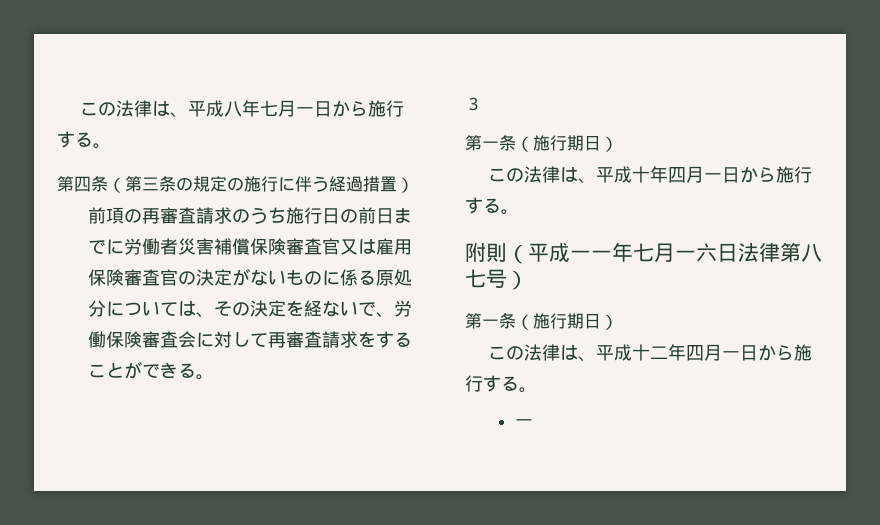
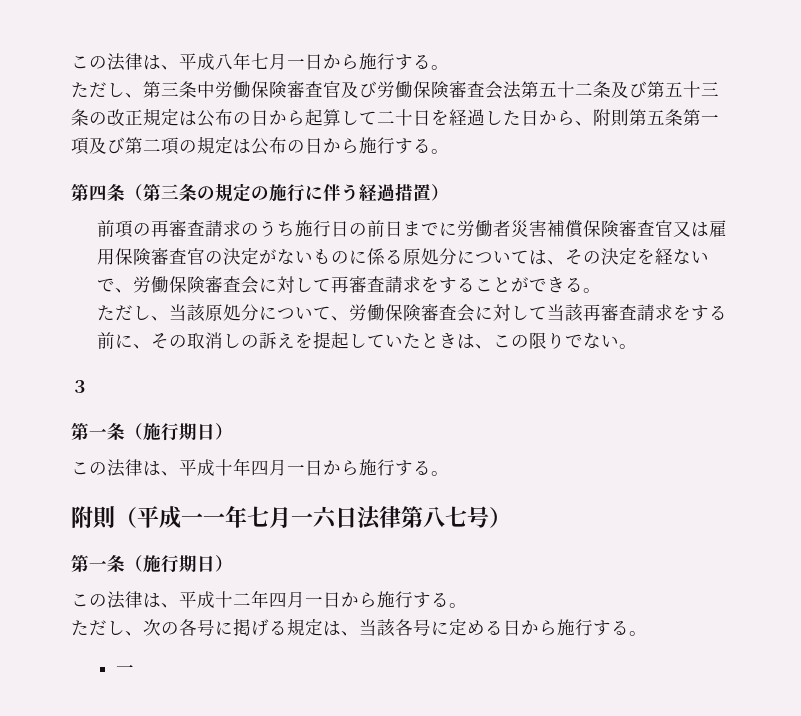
+ ただし、第三条中労働保険審査官及び労働保険審査会法第五十二条及び第五十三条の改正規定は公布の日から起算して二十日を経過した日から、附則第五条第一項及び第二項の規定は公布の日から施行する。
+ ただし、当該原処分について、労働保険審査会に対して当該再審査請求をする前に、その取消しの訴えを提起していたときは、この限りでない。
+ ただし、次の各号に掲げる規定は、当該各号に定める日から施行する。

